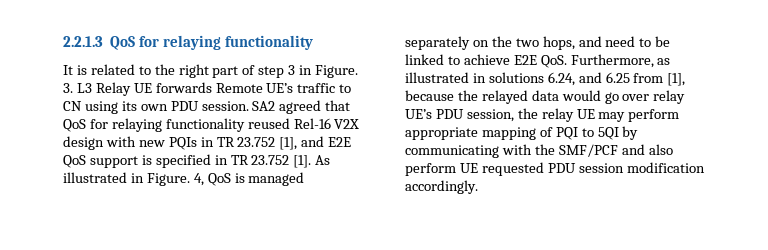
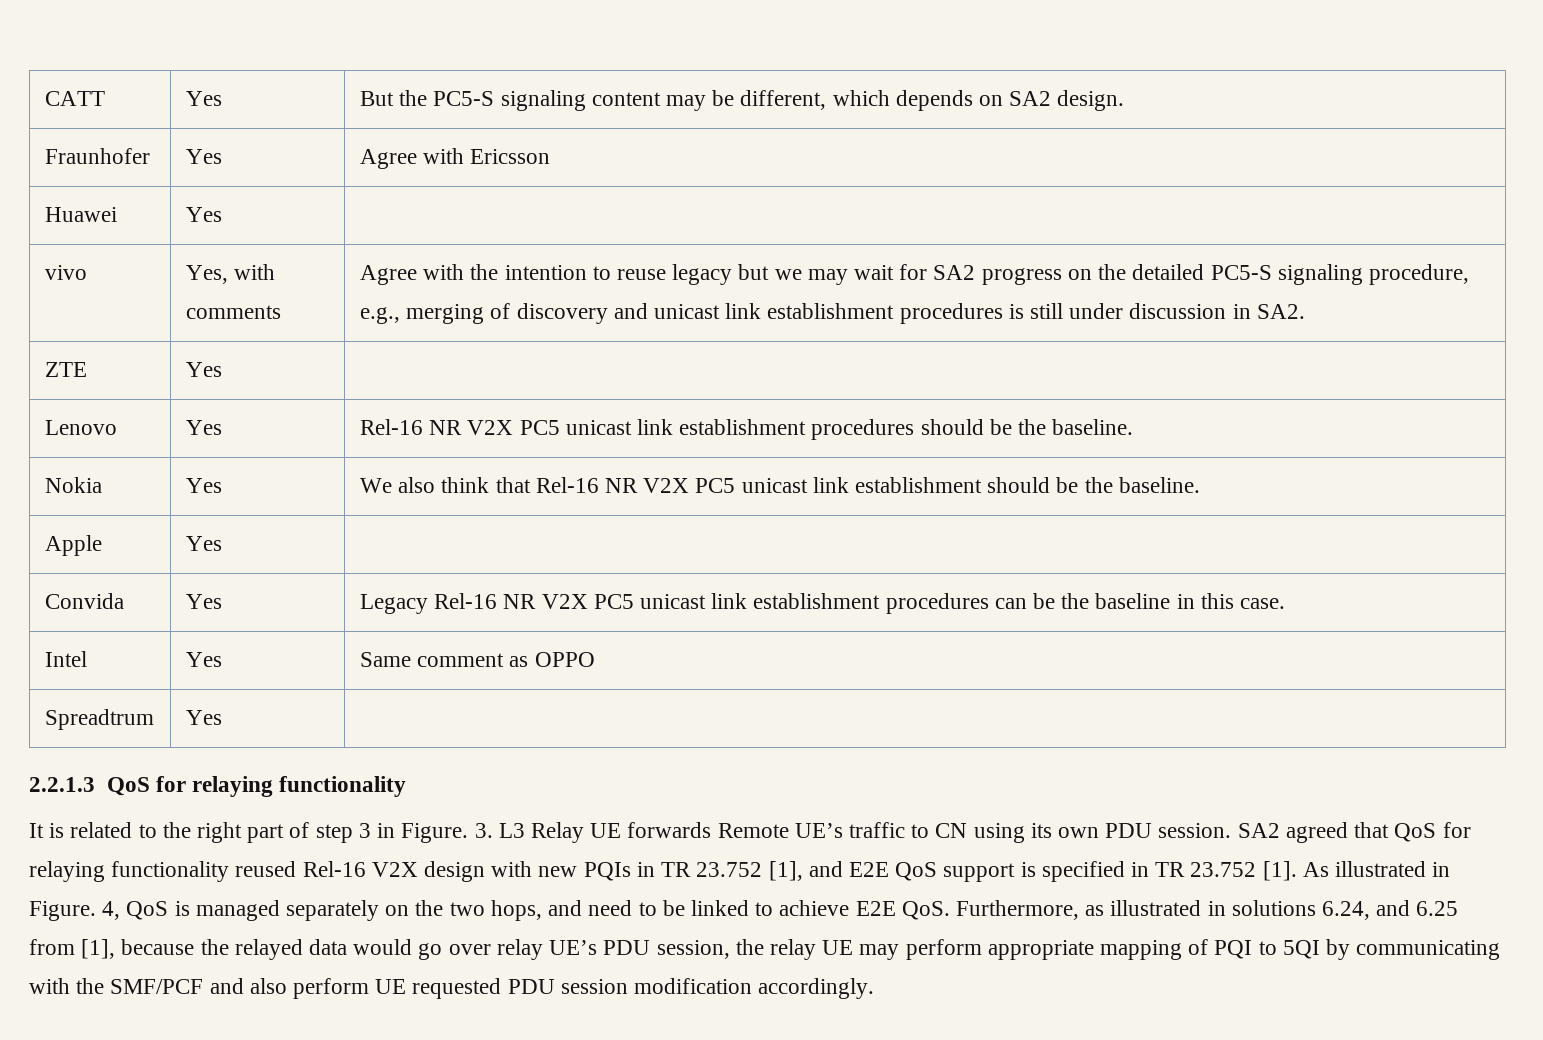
+ CATT | Yes | But the PC5-S signaling content may be different, which depends on SA2 design.
+ Fraunhofer | Yes | Agree with Ericsson
+ Huawei | Yes |
+ vivo | Yes, with comments | Agree with the intention to reuse legacy but we may wait for SA2 progress on the detailed PC5-S signaling procedure, e.g., merging of discovery and unicast link establishment procedures is still under discussion in SA2.
+ ZTE | Yes |
+ Lenovo | Yes | Rel-16 NR V2X PC5 unicast link establishment procedures should be the baseline.
+ Nokia | Yes | We also think that Rel-16 NR V2X PC5 unicast link establishment should be the baseline.
+ Apple | Yes |
+ Convida | Yes | Legacy Rel-16 NR V2X PC5 unicast link establishment procedures can be the baseline in this case.
+ Intel | Yes | Same comment as OPPO
+ Spreadtrum | Yes |

